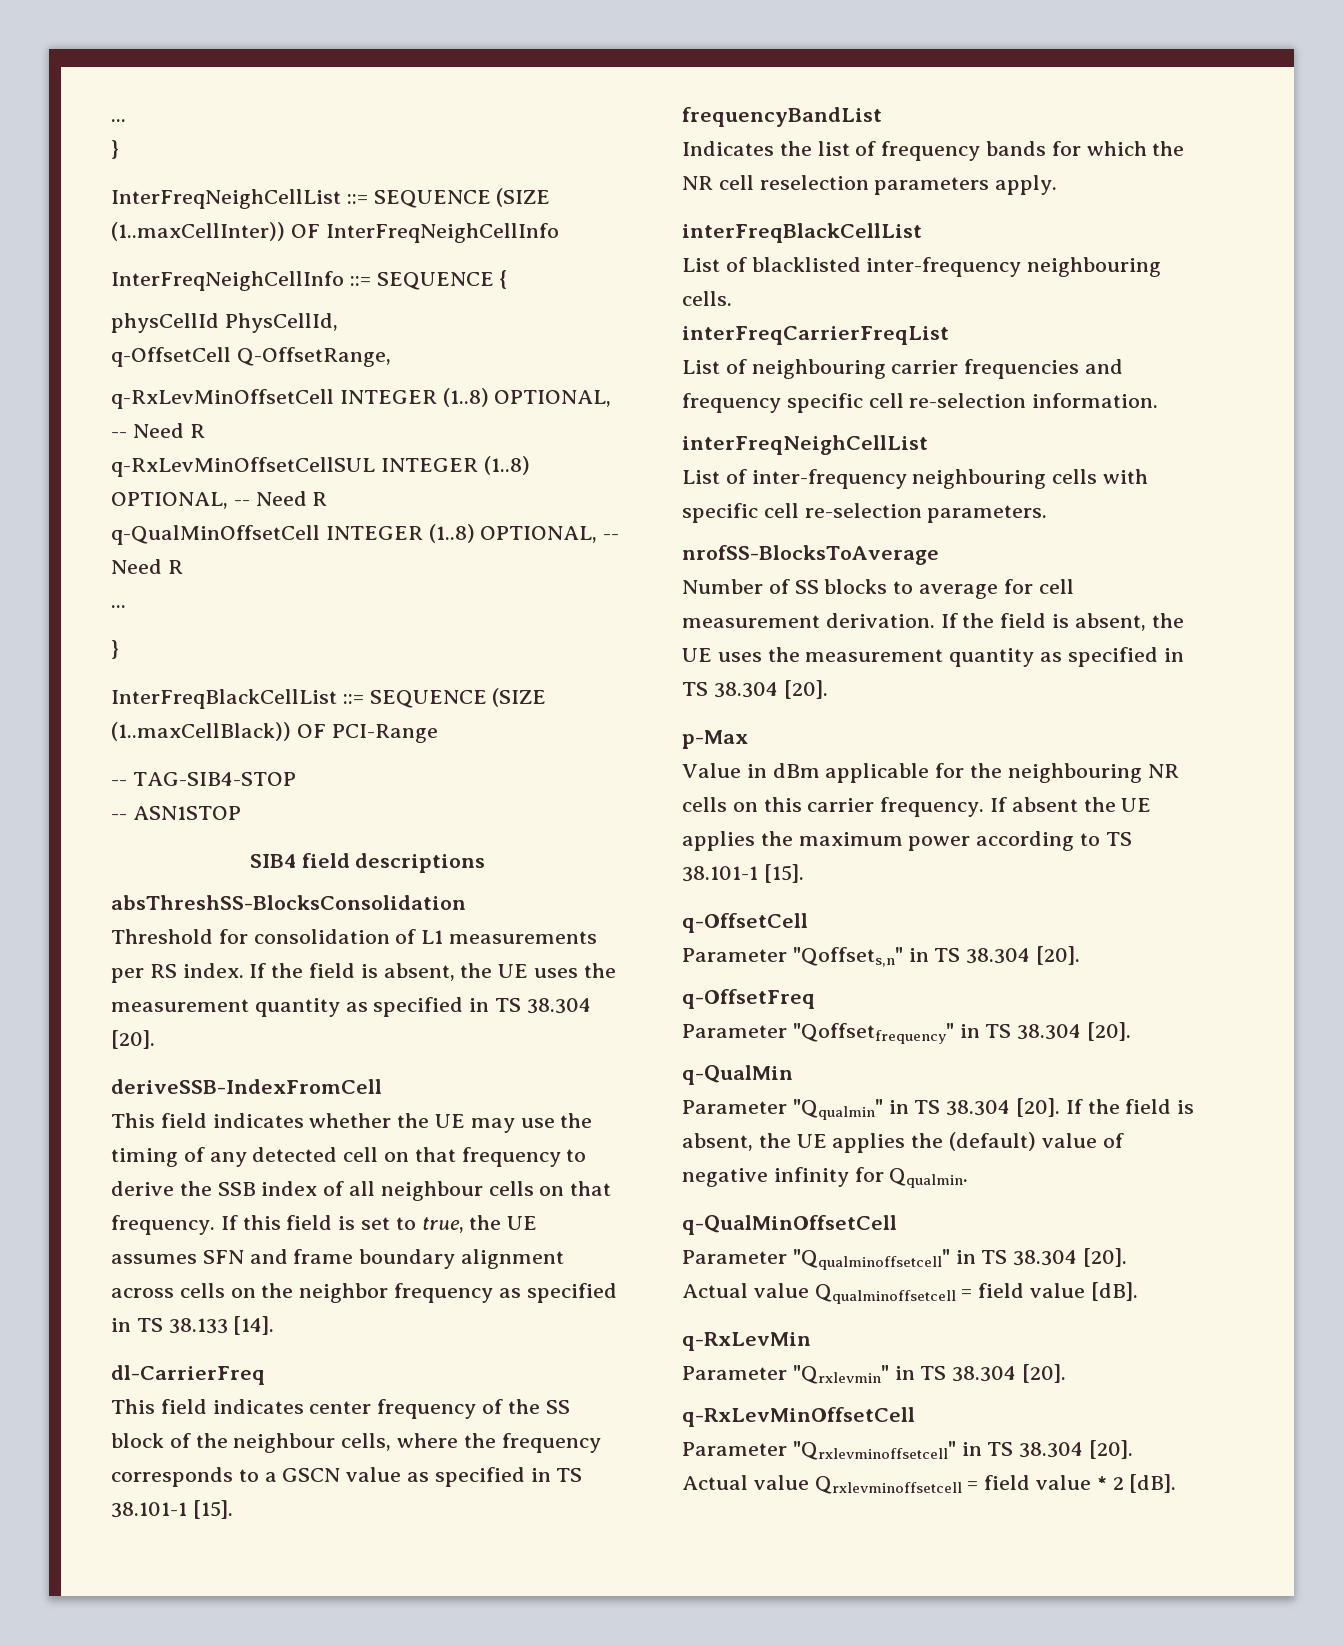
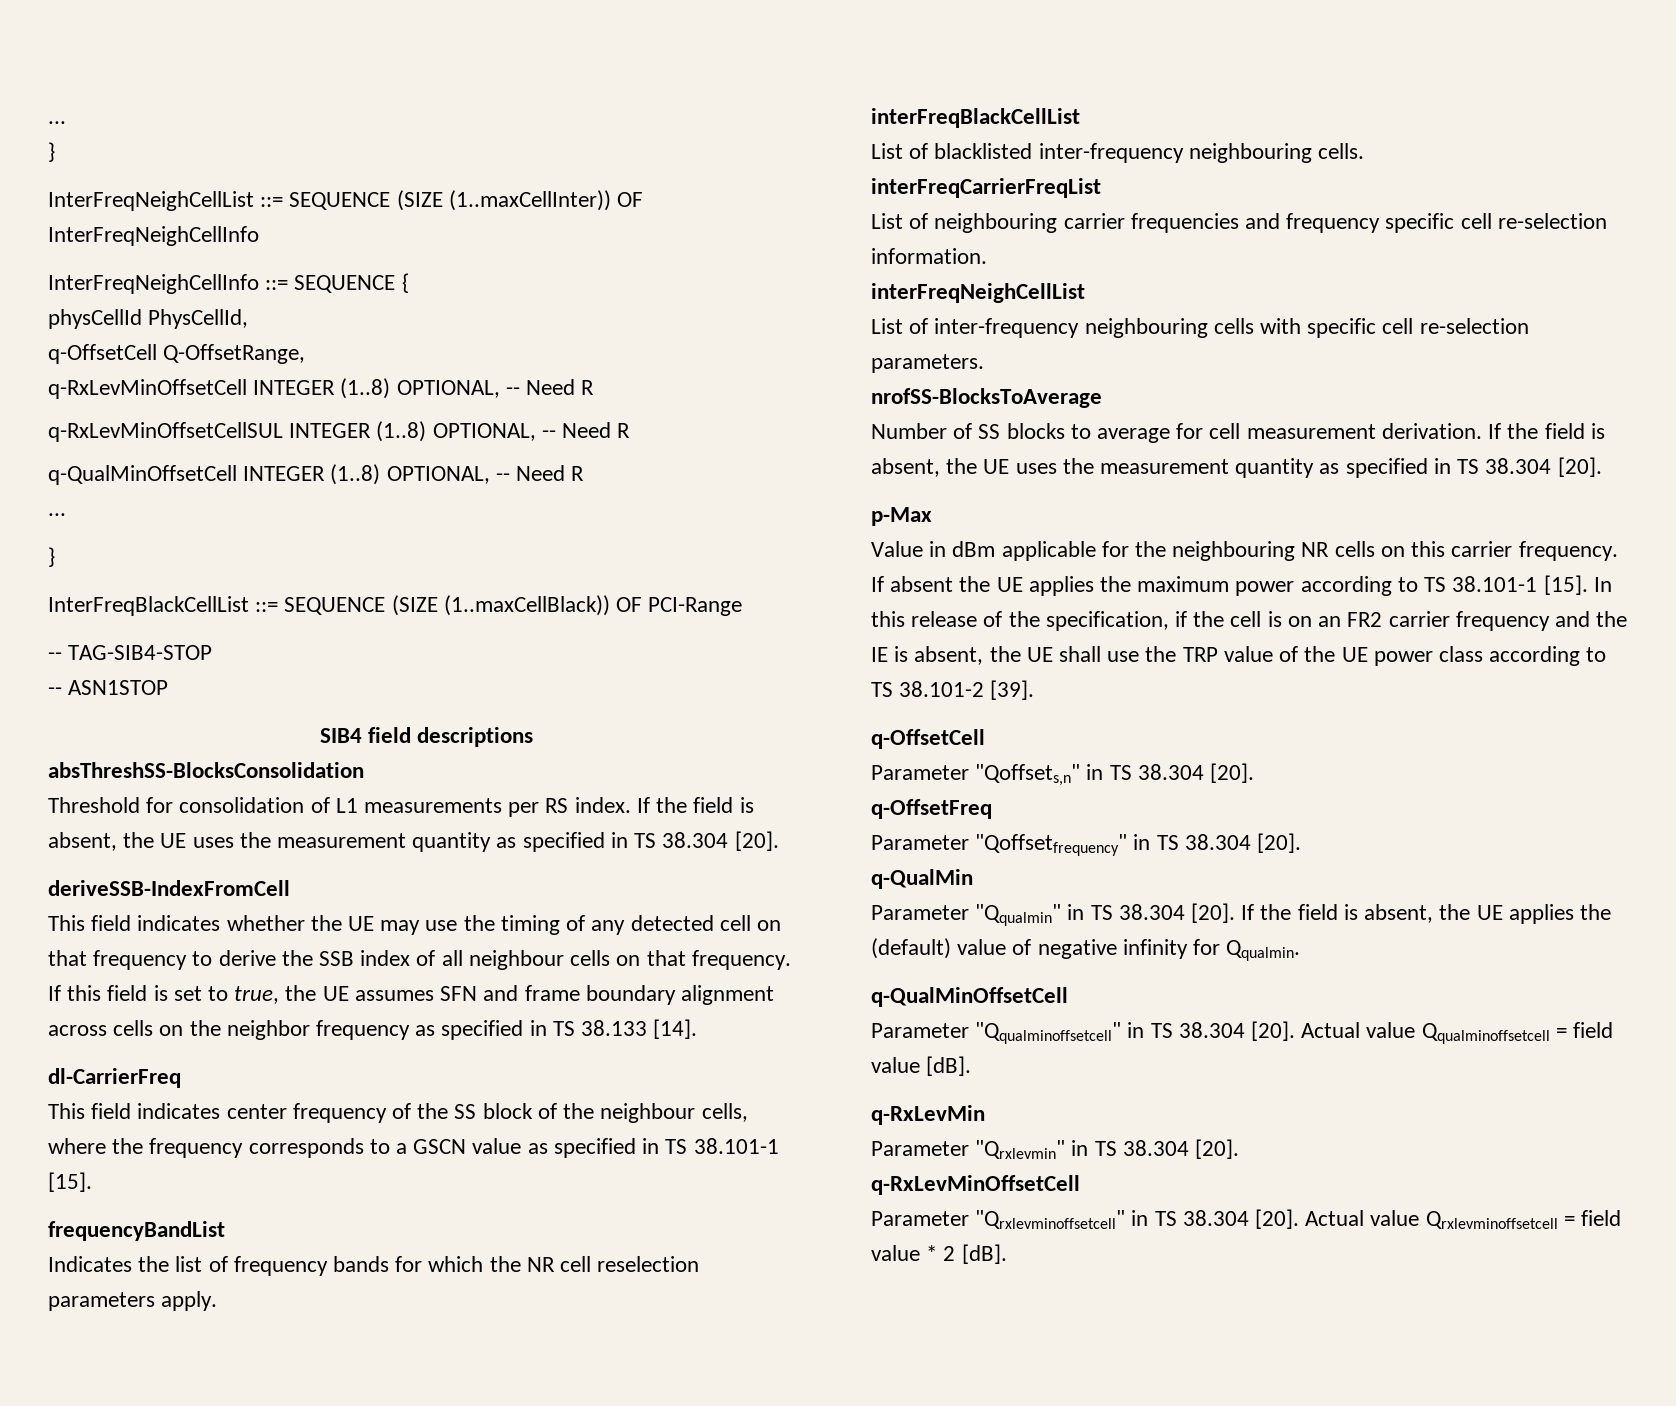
+ In this release of the specification, if the cell is on an FR2 carrier frequency and the IE is absent, the UE shall use the TRP value of the UE power class according to TS 38.101-2 [39].

